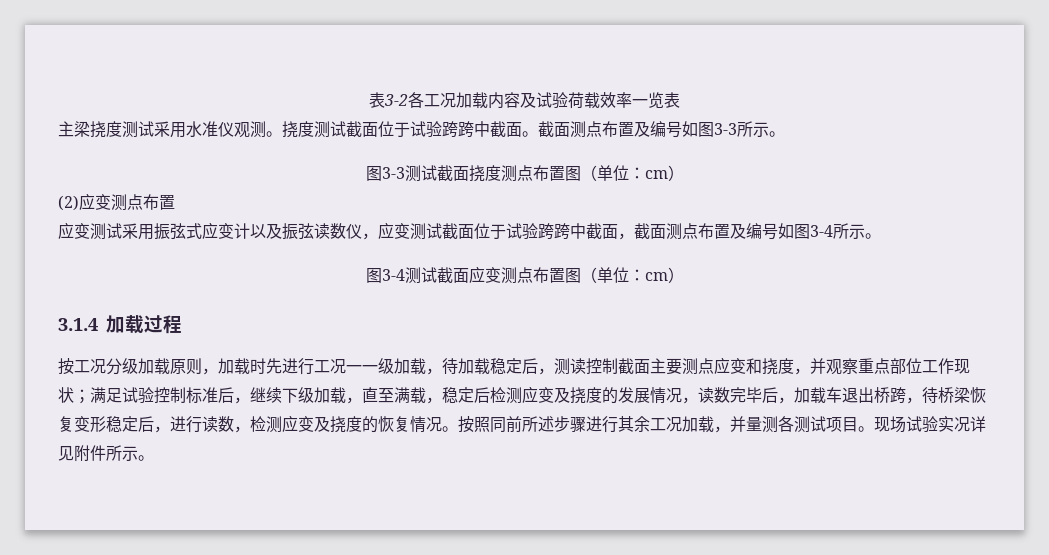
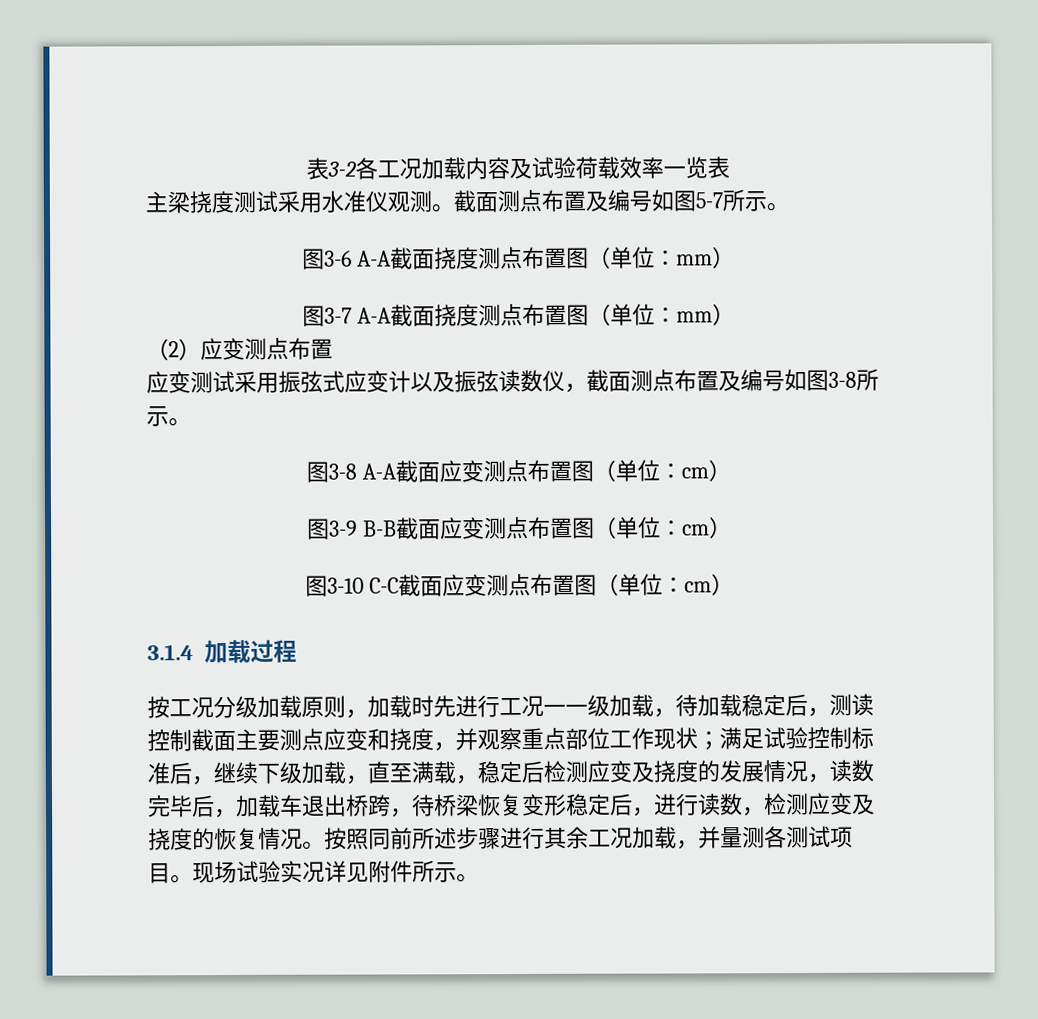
- 挠度测试截面位于试验跨跨中截面。截面测点布置及编号如图3-3所示。
- 图3-3测试截面挠度测点布置图（单位：cm）
- (2)应变测点布置
+ 截面测点布置及编号如图5-7所示。
+ 图3-6 A-A截面挠度测点布置图（单位：mm）
+ 图3-7 A-A截面挠度测点布置图（单位：mm）
+ （2）应变测点布置
- 应变测试采用振弦式应变计以及振弦读数仪，应变测试截面位于试验跨跨中截面，截面测点布置及编号如图3-4所示。
- 图3-4测试截面应变测点布置图（单位：cm）
+ 应变测试采用振弦式应变计以及振弦读数仪，截面测点布置及编号如图3-8所示。
+ 图3-8 A-A截面应变测点布置图（单位：cm）
+ 图3-9 B-B截面应变测点布置图（单位：cm）
+ 图3-10 C-C截面应变测点布置图（单位：cm）

